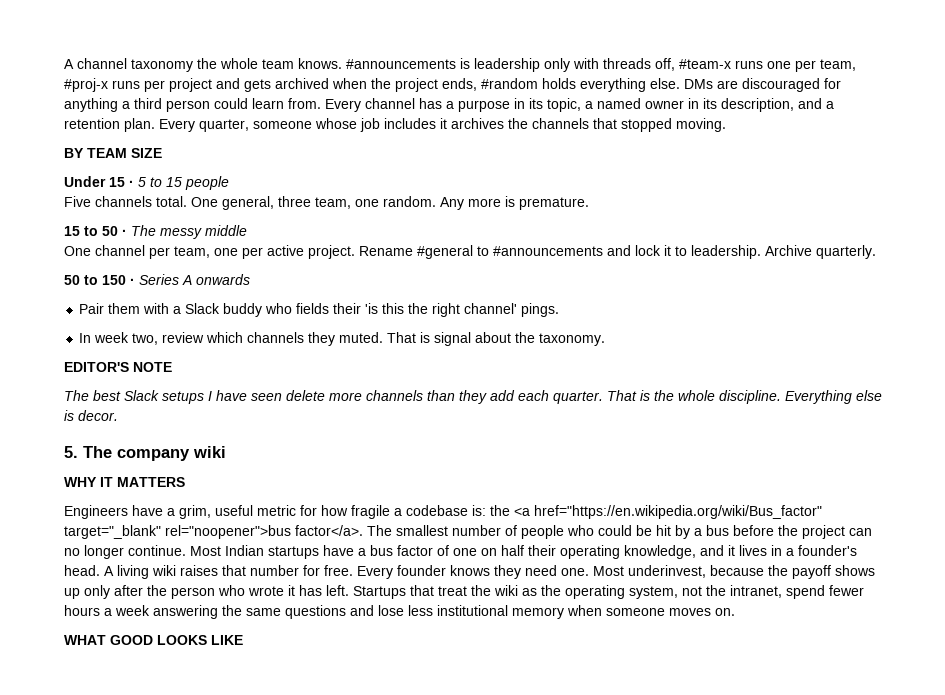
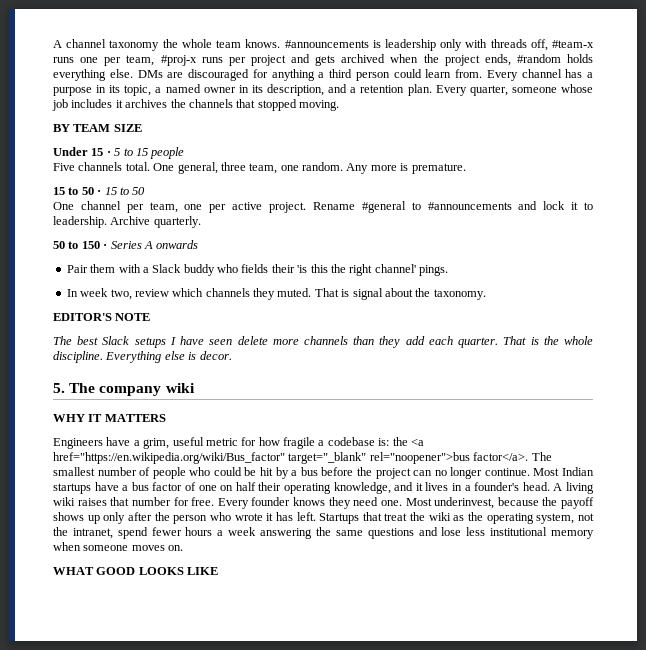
- 15 to 50 · The messy middle
+ 15 to 50 · 15 to 50

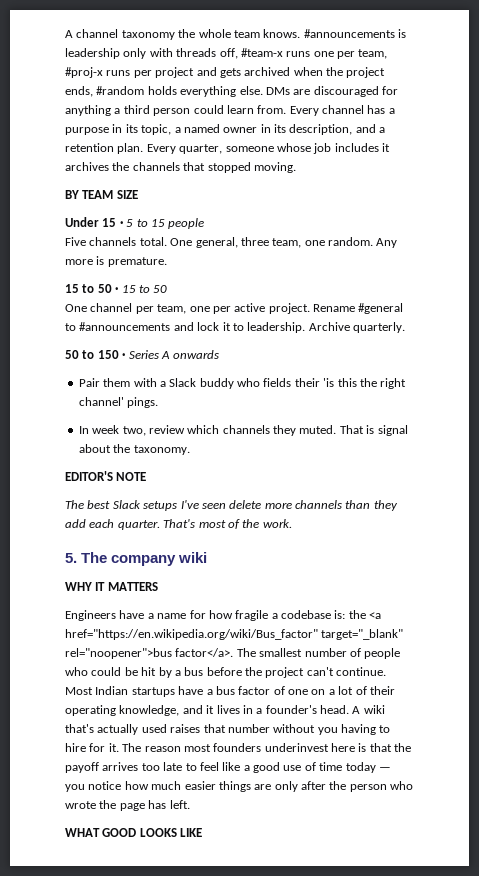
- The best Slack setups I have seen delete more channels than they add each quarter.
+ The best Slack setups I've seen delete more channels than they add each quarter.
- That is the whole discipline. Everything else is decor.
+ That's most of the work.
- Engineers have a grim, useful metric for how fragile a codebase is: the <a href="https://en.wikipedia.org/wiki/Bus_factor" target="_blank" rel="noopener">bus factor</a>.
+ Engineers have a name for how fragile a codebase is: the <a href="https://en.wikipedia.org/wiki/Bus_factor" target="_blank" rel="noopener">bus factor</a>.
- The smallest number of people who could be hit by a bus before the project can no longer continue.
+ The smallest number of people who could be hit by a bus before the project can't continue.
- Most Indian startups have a bus factor of one on half their operating knowledge, and it lives in a founder's head.
+ Most Indian startups have a bus factor of one on a lot of their operating knowledge, and it lives in a founder's head.
- A living wiki raises that number for free. Every founder knows they need one. Most underinvest, because the payoff shows up only after the person who wrote it has left. Startups that treat the wiki as the operating system, not the intranet, spend fewer hours a week answering the same questions and lose less institutional memory when someone moves on.
+ A wiki that's actually used raises that number without you having to hire for it. The reason most founders underinvest here is that the payoff arrives too late to feel like a good use of time today — you notice how much easier things are only after the person who wrote the page has left.

